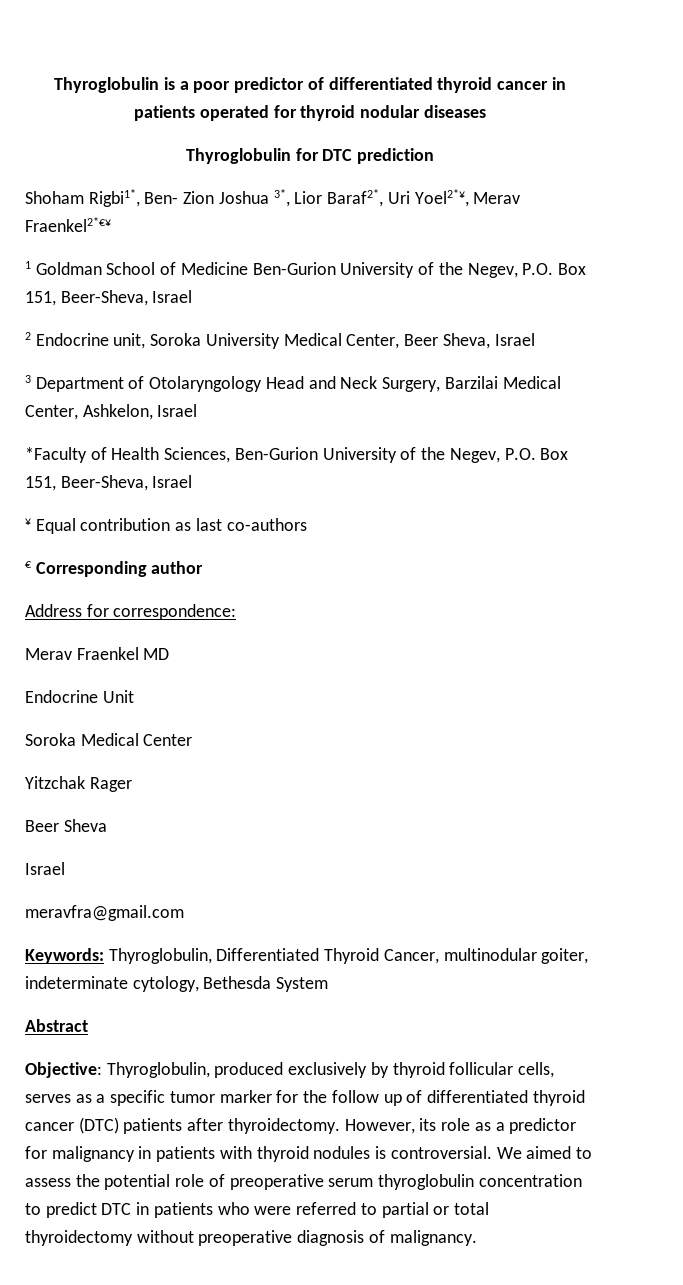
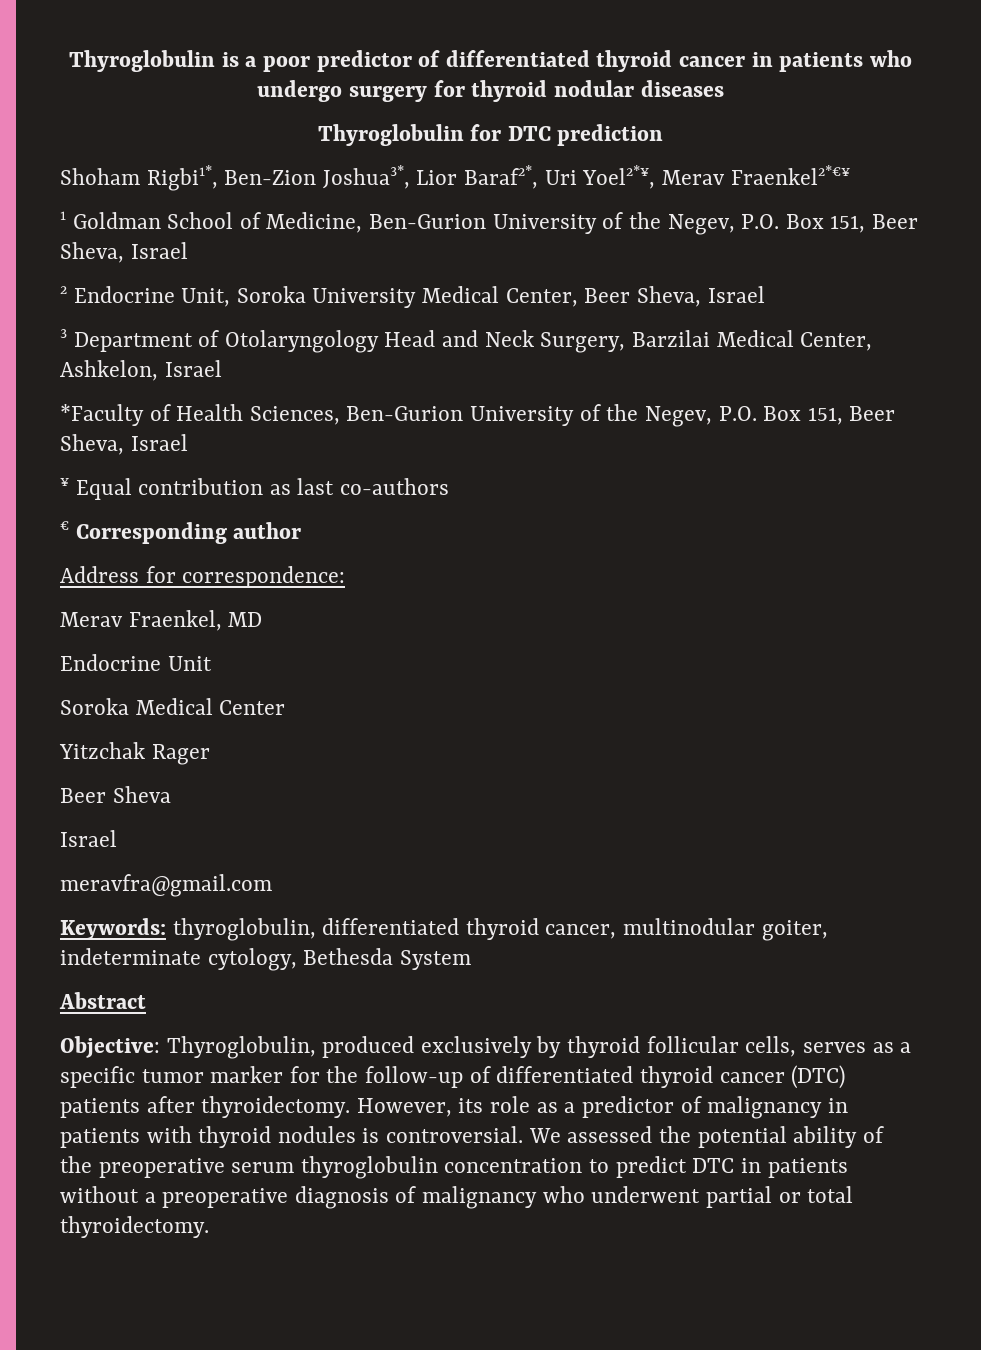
- Thyroglobulin is a poor predictor of differentiated thyroid cancer in patients operated for thyroid nodular diseases
+ Thyroglobulin is a poor predictor of differentiated thyroid cancer in patients who undergo surgery for thyroid nodular diseases
- Shoham Rigbi1*, Ben- Zion Joshua 3*, Lior Baraf2*, Uri Yoel2*¥, Merav Fraenkel2*€¥
+ Shoham Rigbi1*, Ben-Zion Joshua3*, Lior Baraf2*, Uri Yoel2*¥, Merav Fraenkel2*€¥
- 1 Goldman School of Medicine Ben-Gurion University of the Negev, P.O. Box 151, Beer-Sheva, Israel
+ 1 Goldman School of Medicine, Ben-Gurion University of the Negev, P.O. Box 151, Beer Sheva, Israel
- 2 Endocrine unit, Soroka University Medical Center, Beer Sheva, Israel
+ 2 Endocrine Unit, Soroka University Medical Center, Beer Sheva, Israel
- *Faculty of Health Sciences, Ben-Gurion University of the Negev, P.O. Box 151, Beer-Sheva, Israel
+ *Faculty of Health Sciences, Ben-Gurion University of the Negev, P.O. Box 151, Beer Sheva, Israel
- Merav Fraenkel MD
+ Merav Fraenkel, MD
- Keywords: Thyroglobulin, Differentiated Thyroid Cancer, multinodular goiter, indeterminate cytology, Bethesda System
+ Keywords: thyroglobulin, differentiated thyroid cancer, multinodular goiter, indeterminate cytology, Bethesda System
- Objective: Thyroglobulin, produced exclusively by thyroid follicular cells, serves as a specific tumor marker for the follow up of differentiated thyroid cancer (DTC) patients after thyroidectomy.
+ Objective: Thyroglobulin, produced exclusively by thyroid follicular cells, serves as a specific tumor marker for the follow-up of differentiated thyroid cancer (DTC) patients after thyroidectomy.
- However, its role as a predictor for malignancy in patients with thyroid nodules is controversial.
+ However, its role as a predictor of malignancy in patients with thyroid nodules is controversial.
- We aimed to assess the potential role of preoperative serum thyroglobulin concentration to predict DTC in patients who were referred to partial or total thyroidectomy without preoperative diagnosis of malignancy.
+ We assessed the potential ability of the preoperative serum thyroglobulin concentration to predict DTC in patients without a preoperative diagnosis of malignancy who underwent partial or total thyroidectomy.

